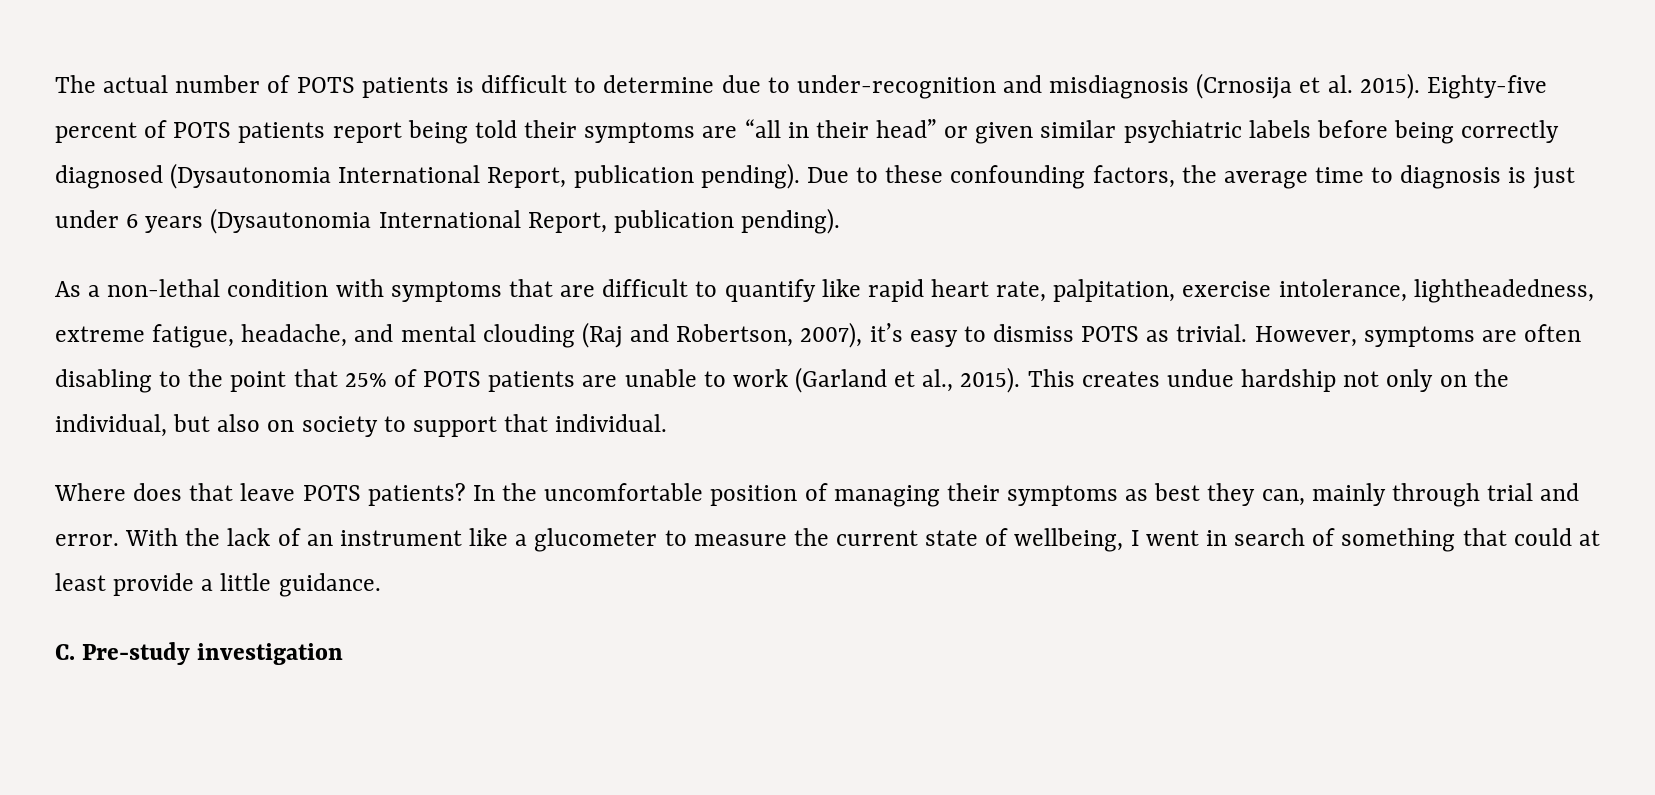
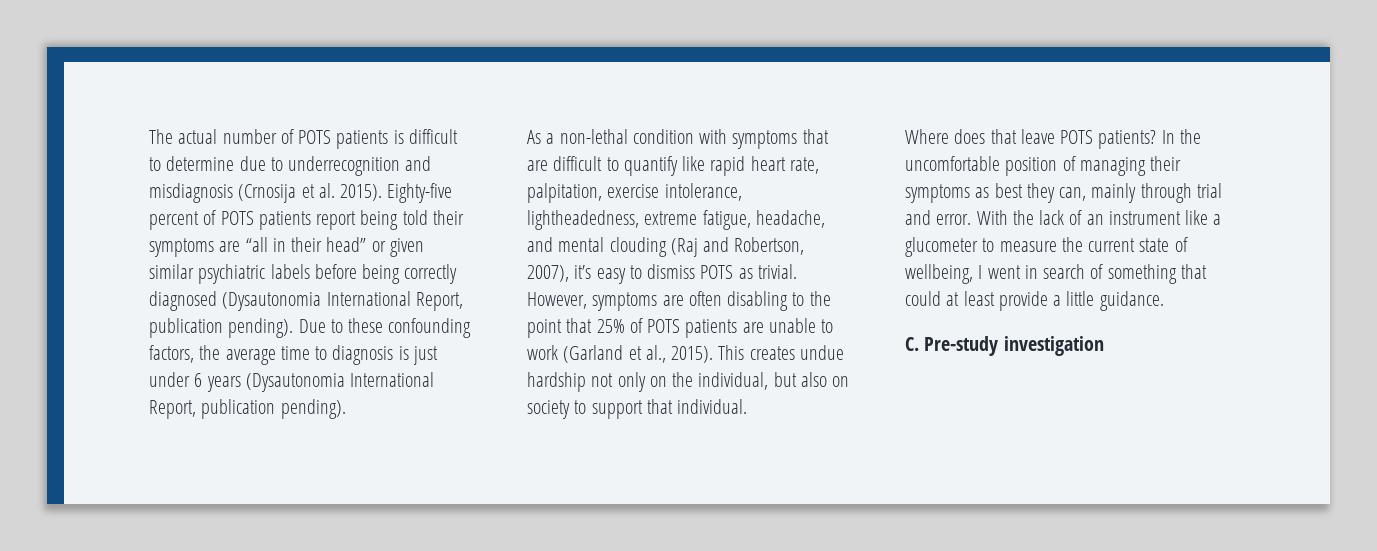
- The actual number of POTS patients is difficult to determine due to under-recognition and misdiagnosis (Crnosija et al. 2015).
+ The actual number of POTS patients is difficult to determine due to underrecognition and misdiagnosis (Crnosija et al. 2015).

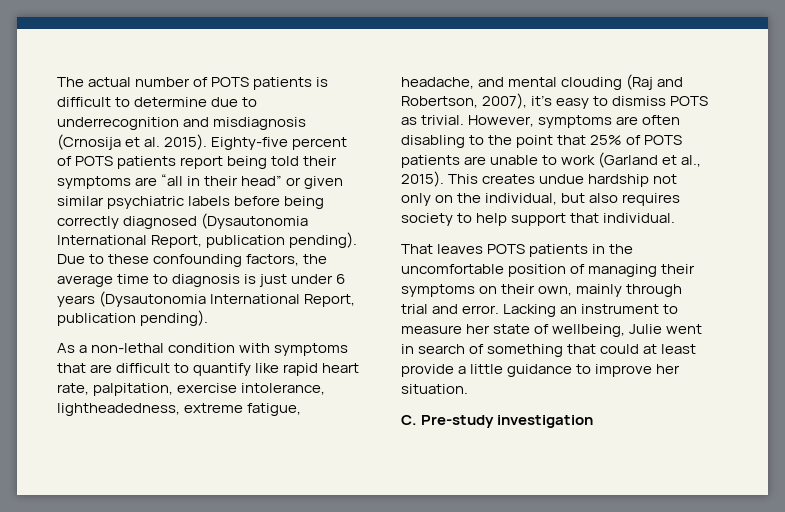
- This creates undue hardship not only on the individual, but also on society to support that individual.
+ This creates undue hardship not only on the individual, but also requires society to help support that individual.
- Where does that leave POTS patients? In the uncomfortable position of managing their symptoms as best they can, mainly through trial and error.
+ That leaves POTS patients in the uncomfortable position of managing their symptoms on their own, mainly through trial and error.
- With the lack of an instrument like a glucometer to measure the current state of wellbeing, I went in search of something that could at least provide a little guidance.
+ Lacking an instrument to measure her state of wellbeing, Julie went in search of something that could at least provide a little guidance to improve her situation.

